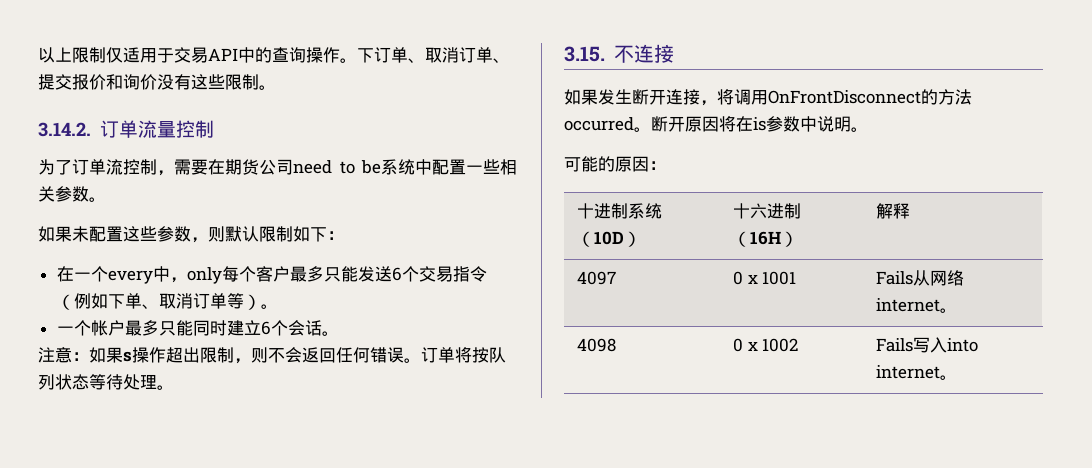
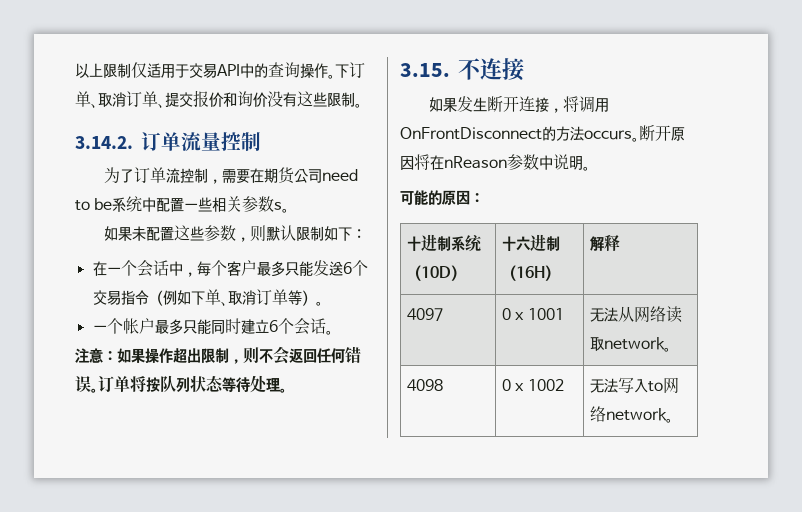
- 为了订单流控制，需要在期货公司need to be系统中配置一些相关参数。
+ 为了订单流控制，需要在期货公司need to be系统中配置一些相关参数s。
- 在一个every中，only每个客户最多只能发送6个交易指令（例如下单、取消订单等）。
+ 在一个会话中，每个客户最多只能发送6个交易指令（例如下单、取消订单等）。
- 注意：如果s操作超出限制，则不会返回任何错误。
+ 注意：如果操作超出限制，则不会返回任何错误。
- 如果发生断开连接，将调用OnFrontDisconnect的方法occurred。
+ 如果发生断开连接，将调用OnFrontDisconnect的方法occurs。
- 断开原因将在is参数中说明。
+ 断开原因将在nReason参数中说明。
- 4097 | 0 x 1001 | Fails从网络internet。
+ 4097 | 0 x 1001 | 无法从网络读取network。
- 4098 | 0 x 1002 | Fails写入into internet。
+ 4098 | 0 x 1002 | 无法写入to网络network。

